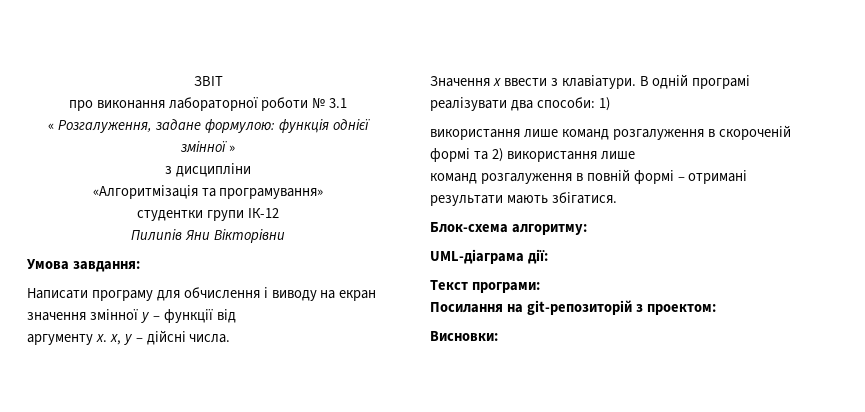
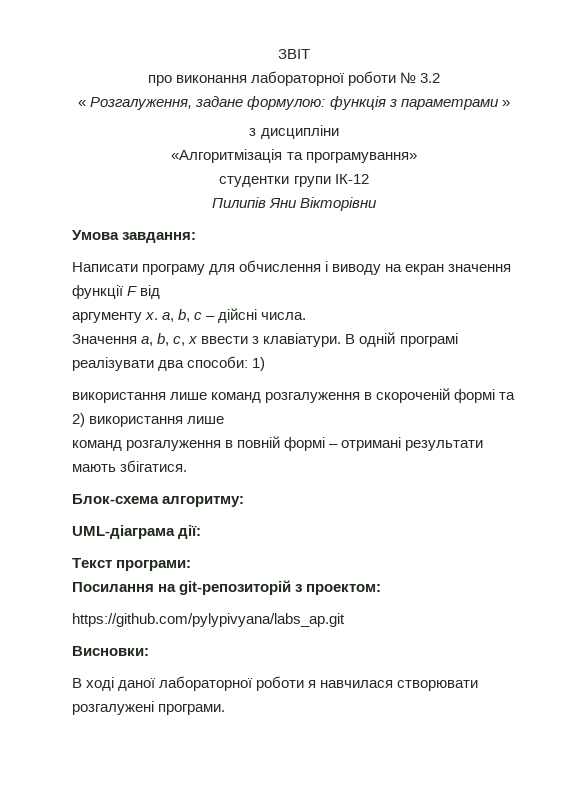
- про виконання лабораторної роботи № 3.1
+ про виконання лабораторної роботи № 3.2
- « Розгалуження, задане формулою: функція однієї змінної »
+ « Розгалуження, задане формулою: функція з параметрами »
- Написати програму для обчислення і виводу на екран значення змінної y – функції від
+ Написати програму для обчислення і виводу на екран значення функції F від
- аргументу x. x, y – дійсні числа.
+ аргументу x. a, b, c – дійсні числа.
- Значення x ввести з клавіатури.
+ Значення a, b, c, x ввести з клавіатури.
+ https://github.com/pylypivyana/labs_ap.git
+ В ході даної лабораторної роботи я навчилася створювати розгалужені програми.

